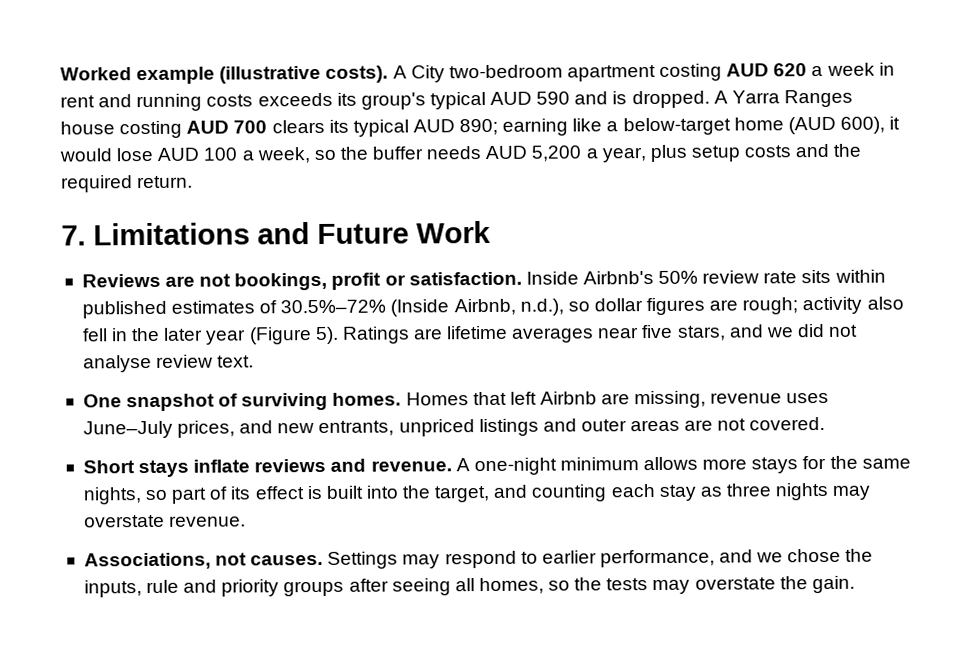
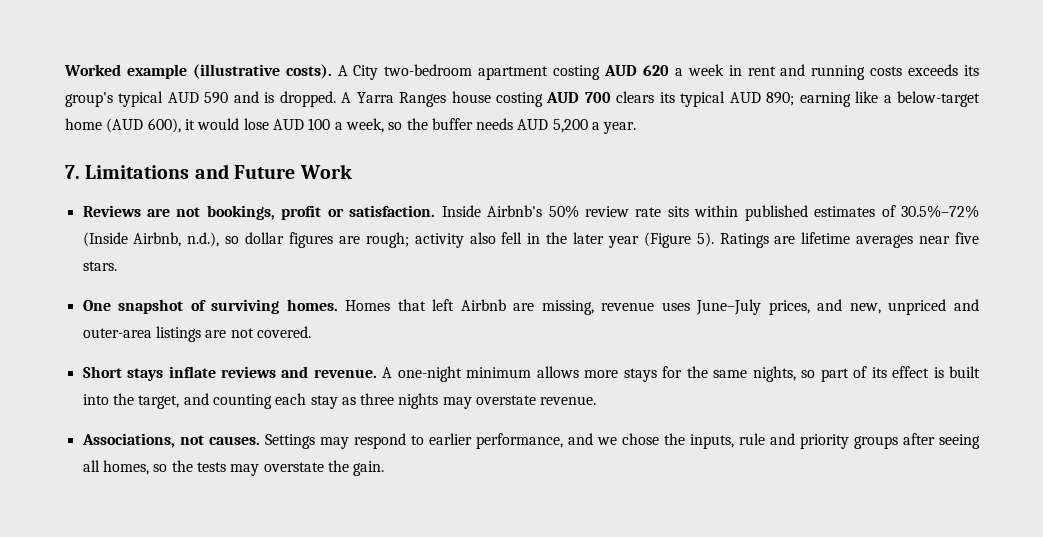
- A Yarra Ranges house costing AUD 700 clears its typical AUD 890; earning like a below-target home (AUD 600), it would lose AUD 100 a week, so the buffer needs AUD 5,200 a year, plus setup costs and the required return.
+ A Yarra Ranges house costing AUD 700 clears its typical AUD 890; earning like a below-target home (AUD 600), it would lose AUD 100 a week, so the buffer needs AUD 5,200 a year.
- Ratings are lifetime averages near five stars, and we did not analyse review text.
+ Ratings are lifetime averages near five stars.
- Homes that left Airbnb are missing, revenue uses June–July prices, and new entrants, unpriced listings and outer areas are not covered.
+ Homes that left Airbnb are missing, revenue uses June–July prices, and new, unpriced and outer-area listings are not covered.

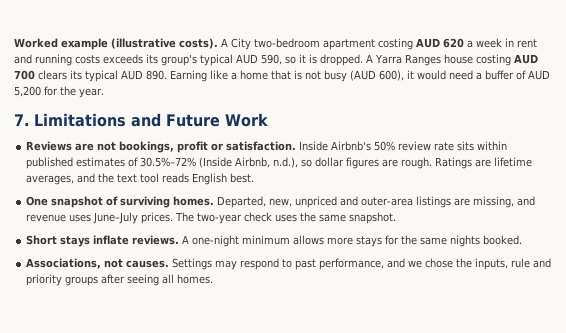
- A City two-bedroom apartment costing AUD 620 a week in rent and running costs exceeds its group's typical AUD 590 and is dropped.
+ A City two-bedroom apartment costing AUD 620 a week in rent and running costs exceeds its group's typical AUD 590, so it is dropped.
- A Yarra Ranges house costing AUD 700 clears its typical AUD 890; earning like a below-target home (AUD 600), it would lose AUD 100 a week, so the buffer needs AUD 5,200 a year.
+ A Yarra Ranges house costing AUD 700 clears its typical AUD 890. Earning like a home that is not busy (AUD 600), it would need a buffer of AUD 5,200 for the year.
- Inside Airbnb's 50% review rate sits within published estimates of 30.5%–72% (Inside Airbnb, n.d.), so dollar figures are rough; activity also fell in the later year (Figure 5). Ratings are lifetime averages near five stars.
+ Inside Airbnb's 50% review rate sits within published estimates of 30.5%–72% (Inside Airbnb, n.d.), so dollar figures are rough. Ratings are lifetime averages, and the text tool reads English best.
- Homes that left Airbnb are missing, revenue uses June–July prices, and new, unpriced and outer-area listings are not covered.
+ Departed, new, unpriced and outer-area listings are missing, and revenue uses June–July prices. The two-year check uses the same snapshot.
- Short stays inflate reviews and revenue.
+ Short stays inflate reviews.
- A one-night minimum allows more stays for the same nights, so part of its effect is built into the target, and counting each stay as three nights may overstate revenue.
+ A one-night minimum allows more stays for the same nights booked.
- Settings may respond to earlier performance, and we chose the inputs, rule and priority groups after seeing all homes, so the tests may overstate the gain.
+ Settings may respond to past performance, and we chose the inputs, rule and priority groups after seeing all homes.

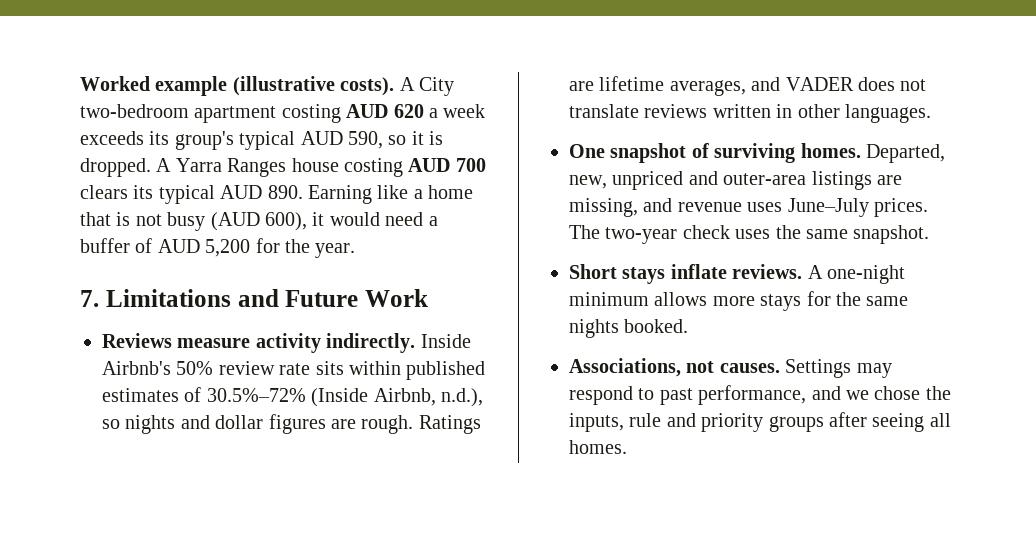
- A City two-bedroom apartment costing AUD 620 a week in rent and running costs exceeds its group's typical AUD 590, so it is dropped.
+ A City two-bedroom apartment costing AUD 620 a week exceeds its group's typical AUD 590, so it is dropped.
- Reviews are not bookings, profit or satisfaction.
+ Reviews measure activity indirectly.
- Inside Airbnb's 50% review rate sits within published estimates of 30.5%–72% (Inside Airbnb, n.d.), so dollar figures are rough.
+ Inside Airbnb's 50% review rate sits within published estimates of 30.5%–72% (Inside Airbnb, n.d.), so nights and dollar figures are rough.
- Ratings are lifetime averages, and the text tool reads English best.
+ Ratings are lifetime averages, and VADER does not translate reviews written in other languages.

